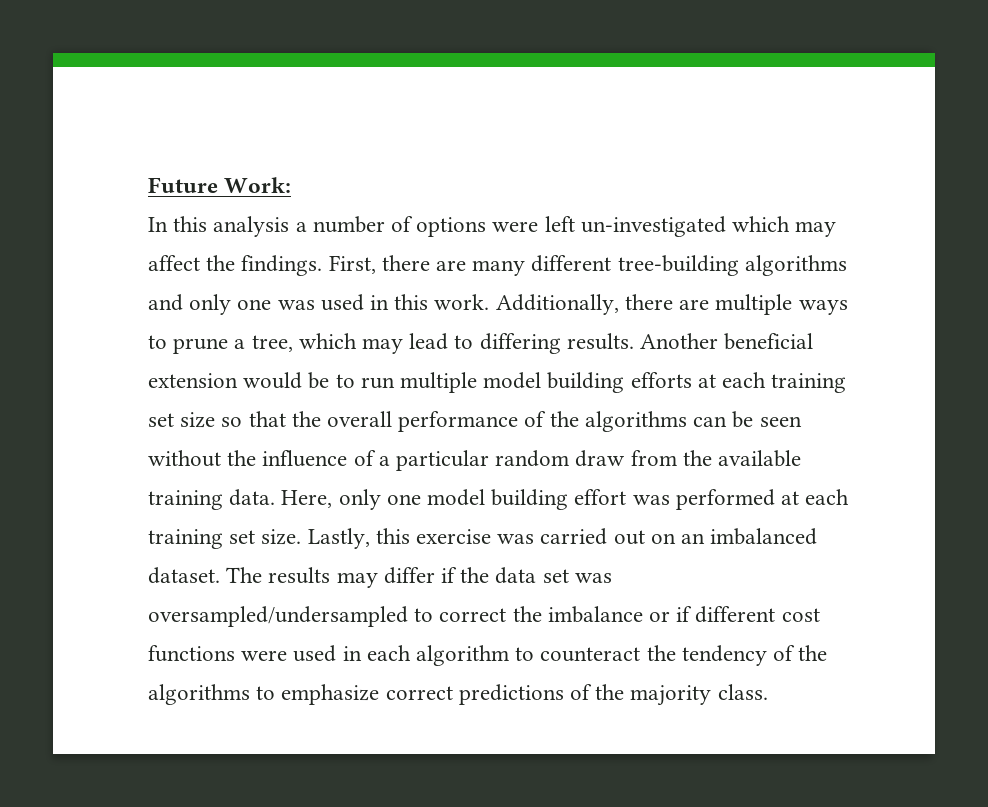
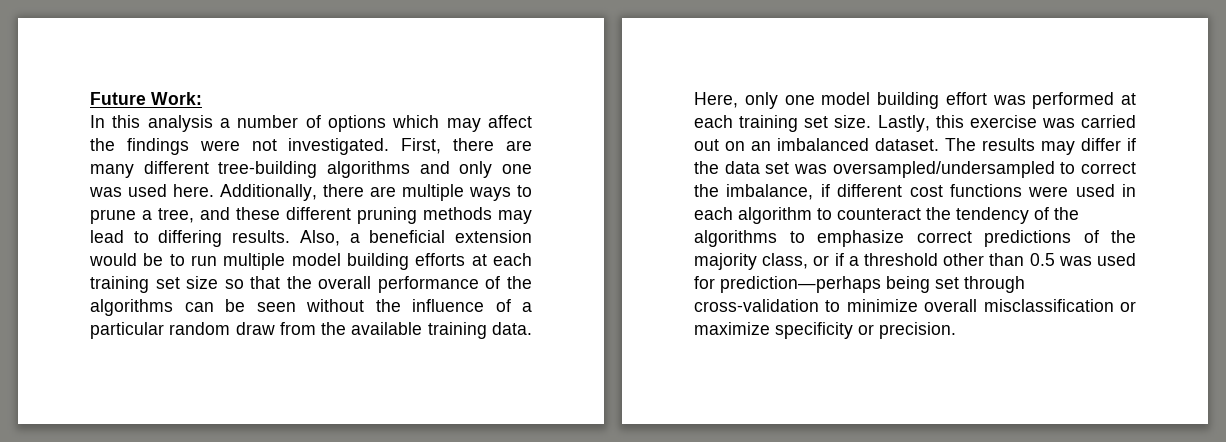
- In this analysis a number of options were left un-investigated which may affect the findings.
+ In this analysis a number of options which may affect the findings were not investigated.
- First, there are many different tree-building algorithms and only one was used in this work.
+ First, there are many different tree-building algorithms and only one was used here.
- Additionally, there are multiple ways to prune a tree, which may lead to differing results.
+ Additionally, there are multiple ways to prune a tree, and these different pruning methods may lead to differing results.
- Another beneficial extension would be to run multiple model building efforts at each training set size so that the overall performance of the algorithms can be seen without the influence of a particular random draw from the available training data.
+ Also, a beneficial extension would be to run multiple model building efforts at each training set size so that the overall performance of the algorithms can be seen without the influence of a particular random draw from the available training data.
- The results may differ if the data set was oversampled/undersampled to correct the imbalance or if different cost functions were used in each algorithm to counteract the tendency of the algorithms to emphasize correct predictions of the majority class.
+ The results may differ if the data set was oversampled/undersampled to correct the imbalance, if different cost functions were used in each algorithm to counteract the tendency of the algorithms to emphasize correct predictions of the majority class, or if a threshold other than 0.5 was used for prediction—perhaps being set through cross-validation to minimize overall misclassification or maximize specificity or precision.

